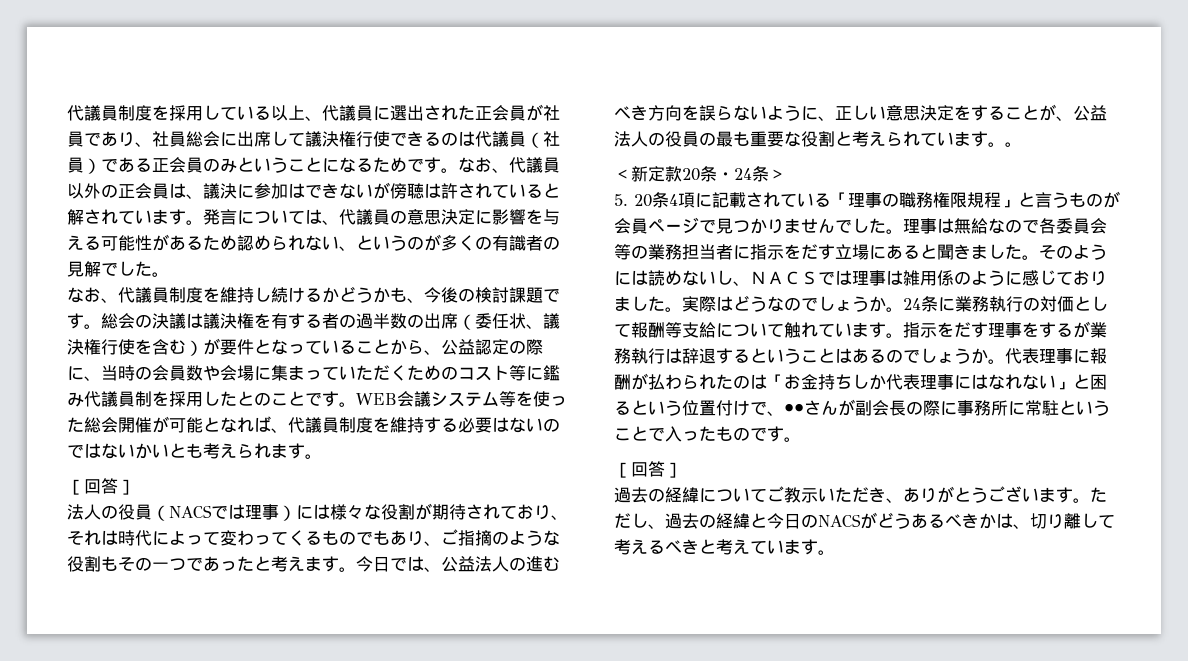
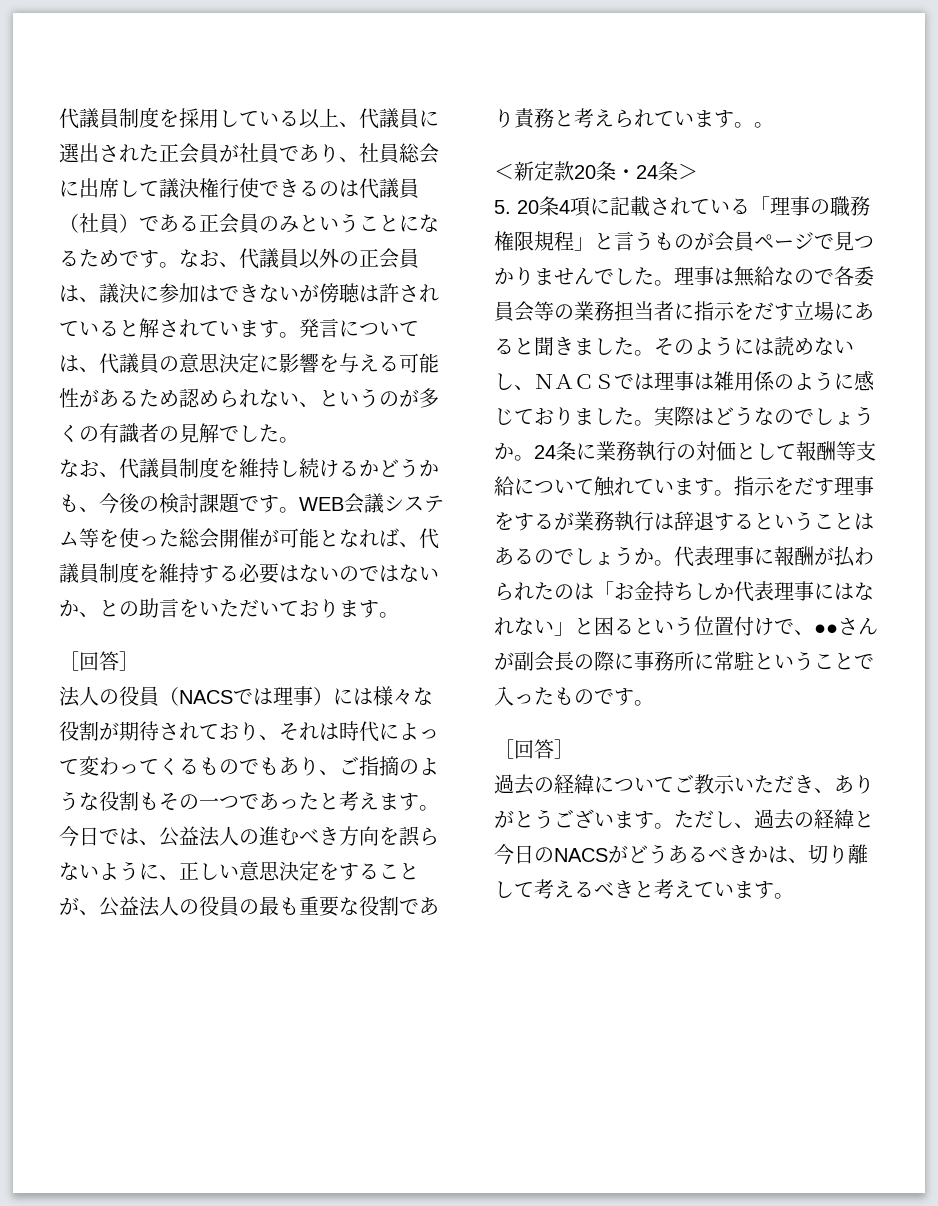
- 総会の決議は議決権を有する者の過半数の出席（委任状、議決権行使を含む）が要件となっていることから、公益認定の際に、当時の会員数や会場に集まっていただくためのコスト等に鑑み代議員制を採用したとのことです。
- WEB会議システム等を使った総会開催が可能となれば、代議員制度を維持する必要はないのではないかいとも考えられます。
+ WEB会議システム等を使った総会開催が可能となれば、代議員制度を維持する必要はないのではないか、との助言をいただいております。
- 今日では、公益法人の進むべき方向を誤らないように、正しい意思決定をすることが、公益法人の役員の最も重要な役割と考えられています。
+ 今日では、公益法人の進むべき方向を誤らないように、正しい意思決定をすることが、公益法人の役員の最も重要な役割であり責務と考えられています。

